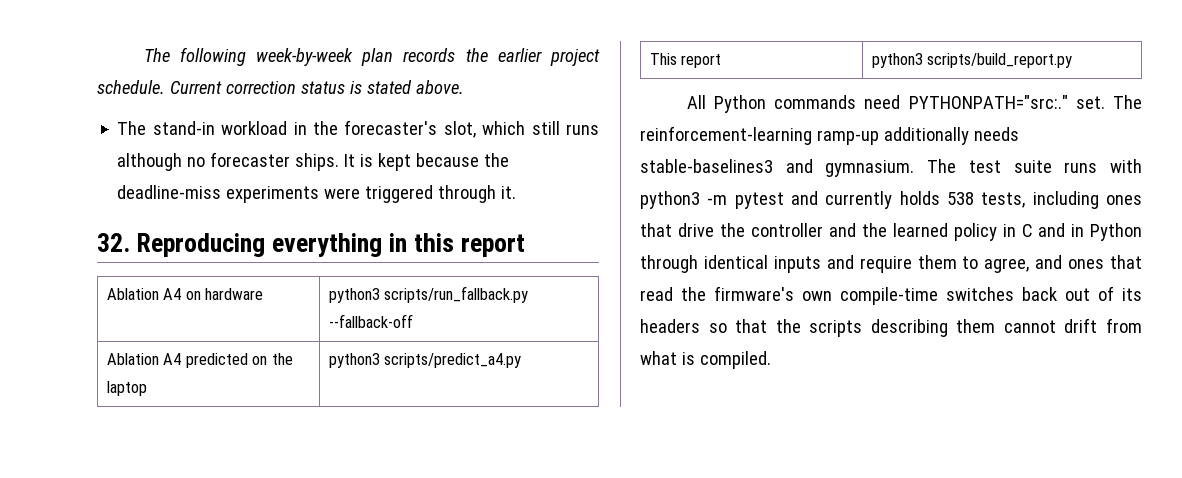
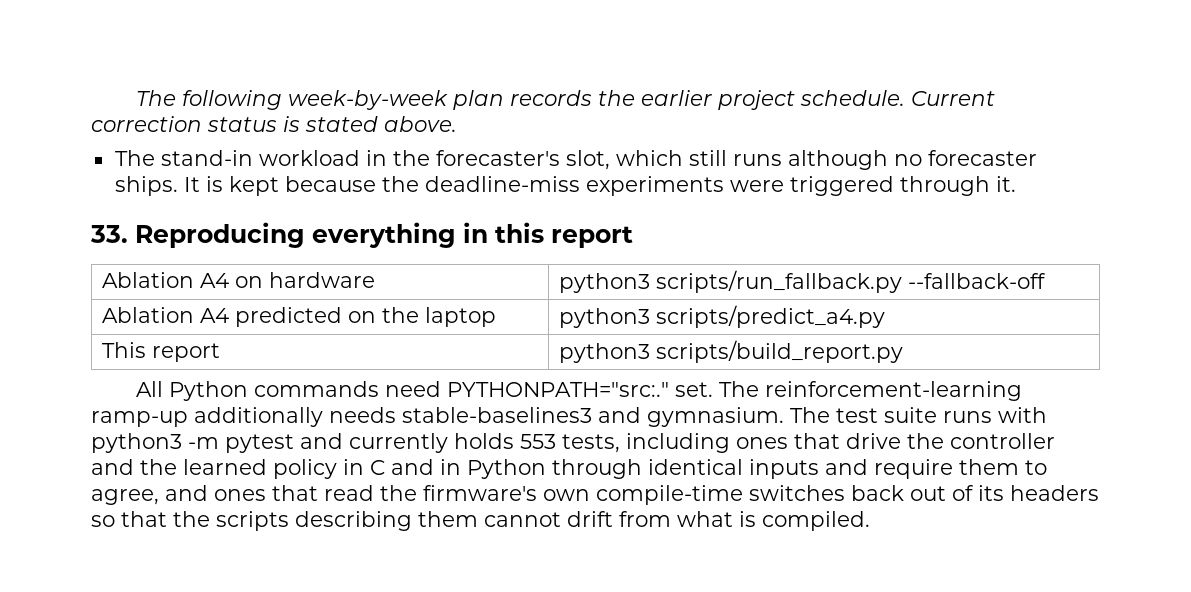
- 32. Reproducing everything in this report
+ 33. Reproducing everything in this report
- The test suite runs with python3 -m pytest and currently holds 538 tests, including ones that drive the controller and the learned policy in C and in Python through identical inputs and require them to agree, and ones that read the firmware's own compile-time switches back out of its headers so that the scripts describing them cannot drift from what is compiled.
+ The test suite runs with python3 -m pytest and currently holds 553 tests, including ones that drive the controller and the learned policy in C and in Python through identical inputs and require them to agree, and ones that read the firmware's own compile-time switches back out of its headers so that the scripts describing them cannot drift from what is compiled.

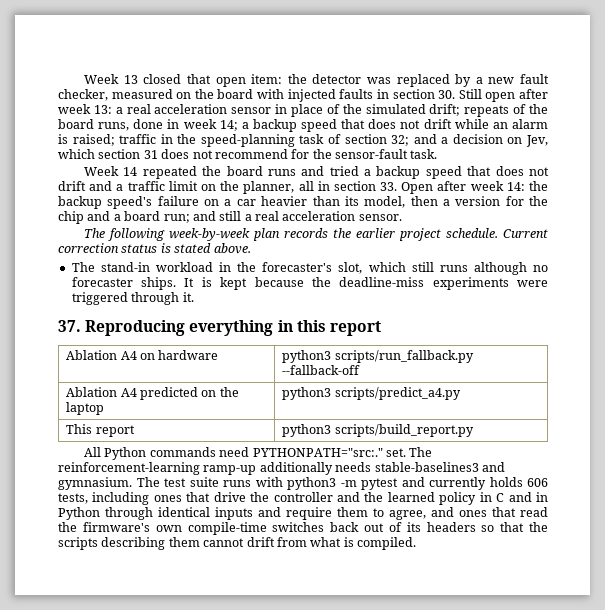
+ Week 13 closed that open item: the detector was replaced by a new fault checker, measured on the board with injected faults in section 30. Still open after week 13: a real acceleration sensor in place of the simulated drift; repeats of the board runs, done in week 14; a backup speed that does not drift while an alarm is raised; traffic in the speed-planning task of section 32; and a decision on Jev, which section 31 does not recommend for the sensor-fault task.
+ Week 14 repeated the board runs and tried a backup speed that does not drift and a traffic limit on the planner, all in section 33. Open after week 14: the backup speed's failure on a car heavier than its model, then a version for the chip and a board run; and still a real acceleration sensor.
- 33. Reproducing everything in this report
+ 37. Reproducing everything in this report
- The test suite runs with python3 -m pytest and currently holds 553 tests, including ones that drive the controller and the learned policy in C and in Python through identical inputs and require them to agree, and ones that read the firmware's own compile-time switches back out of its headers so that the scripts describing them cannot drift from what is compiled.
+ The test suite runs with python3 -m pytest and currently holds 606 tests, including ones that drive the controller and the learned policy in C and in Python through identical inputs and require them to agree, and ones that read the firmware's own compile-time switches back out of its headers so that the scripts describing them cannot drift from what is compiled.

